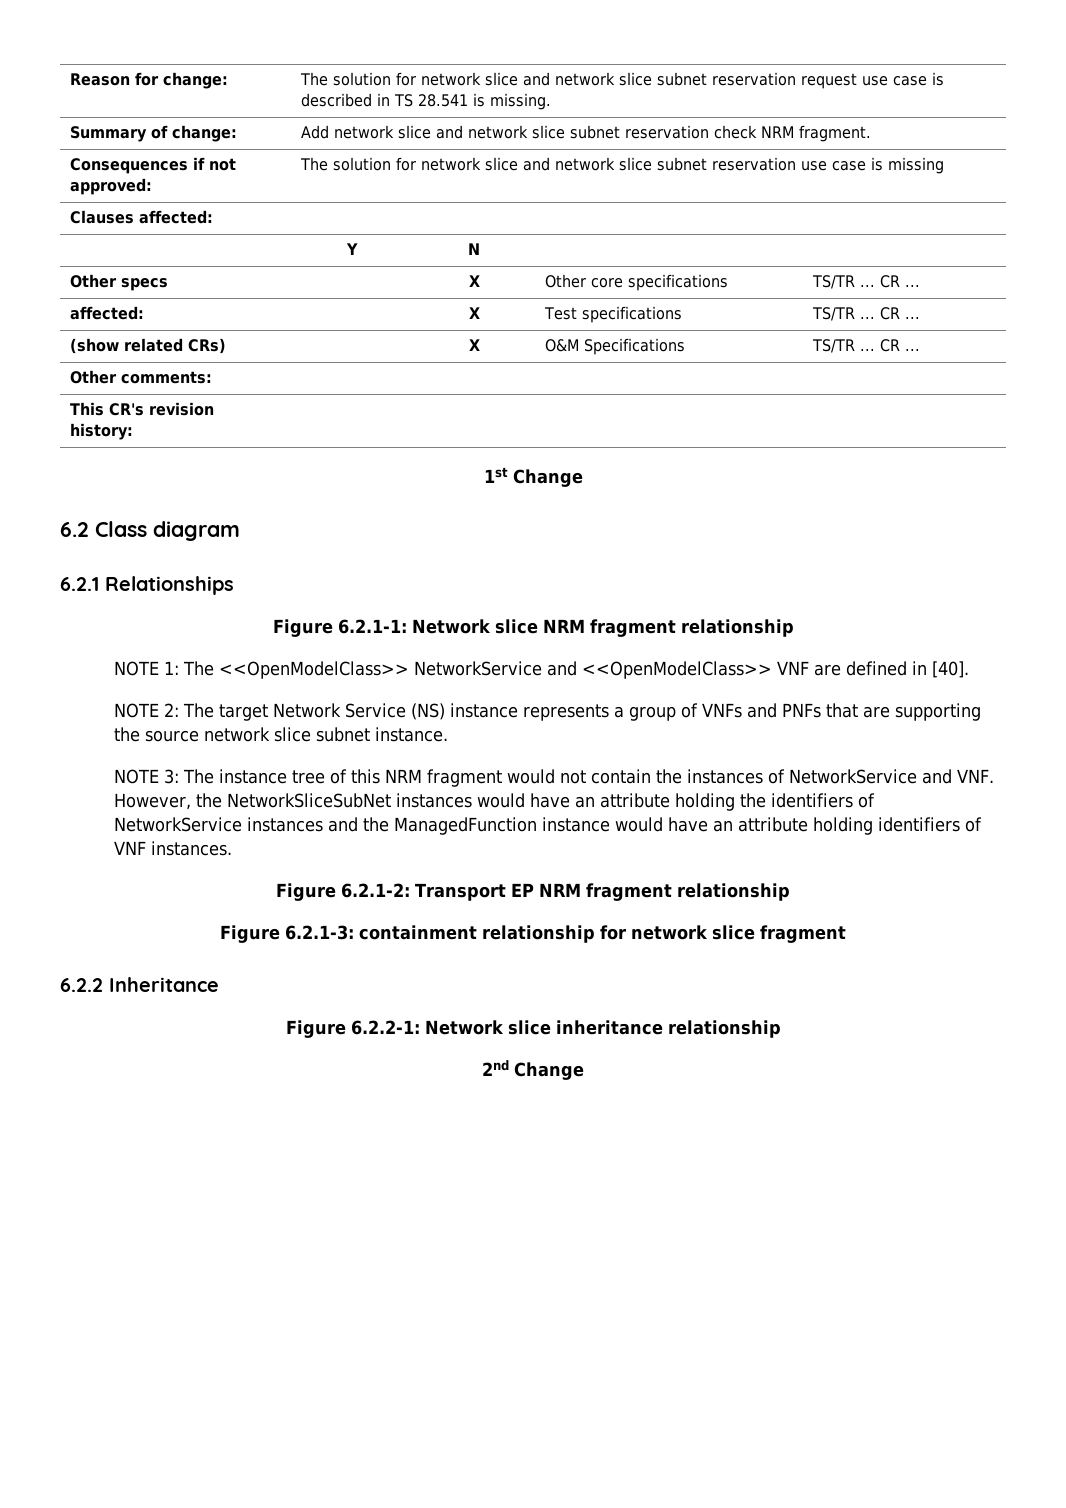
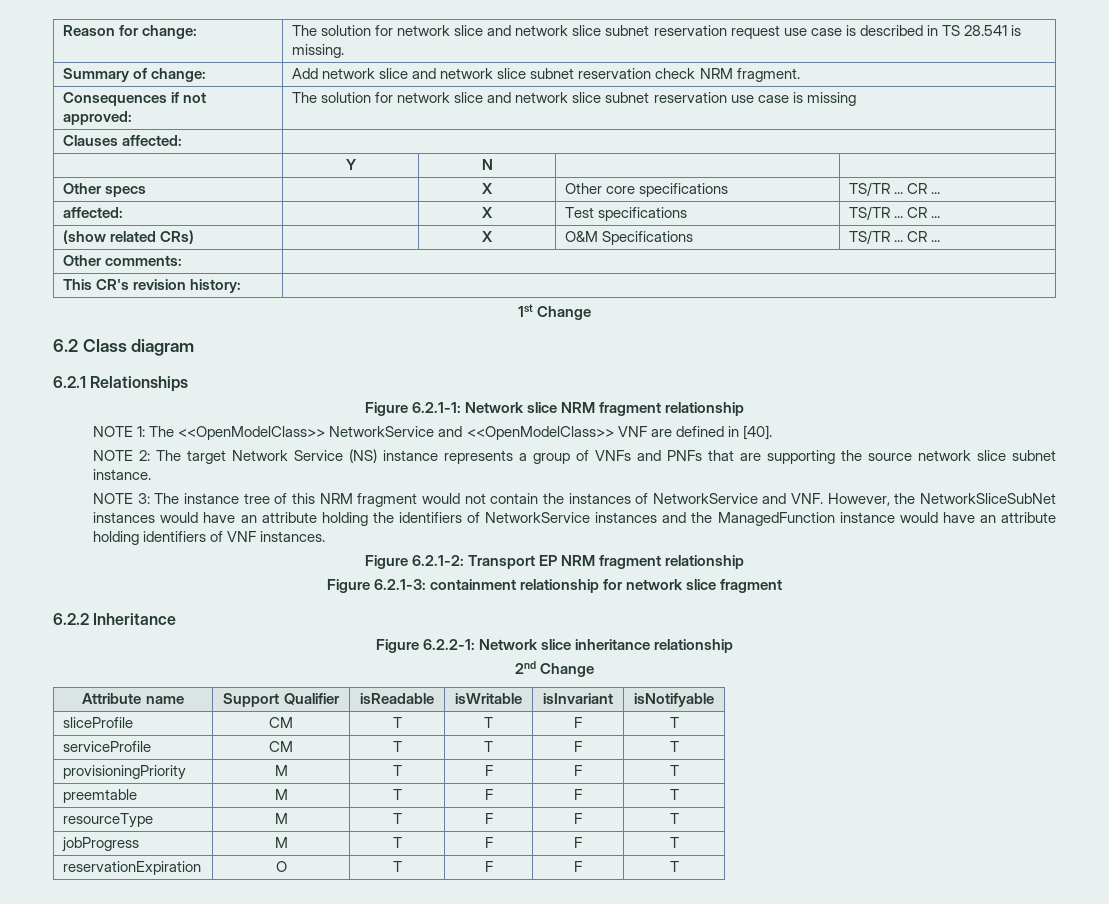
+ Attribute name | Support Qualifier | isReadable | isWritable | isInvariant | isNotifyable
+ sliceProfile | CM | T | T | F | T
+ serviceProfile | CM | T | T | F | T
+ provisioningPriority | M | T | F | F | T
+ preemtable | M | T | F | F | T
+ resourceType | M | T | F | F | T
+ jobProgress | M | T | F | F | T
+ reservationExpiration | O | T | F | F | T

